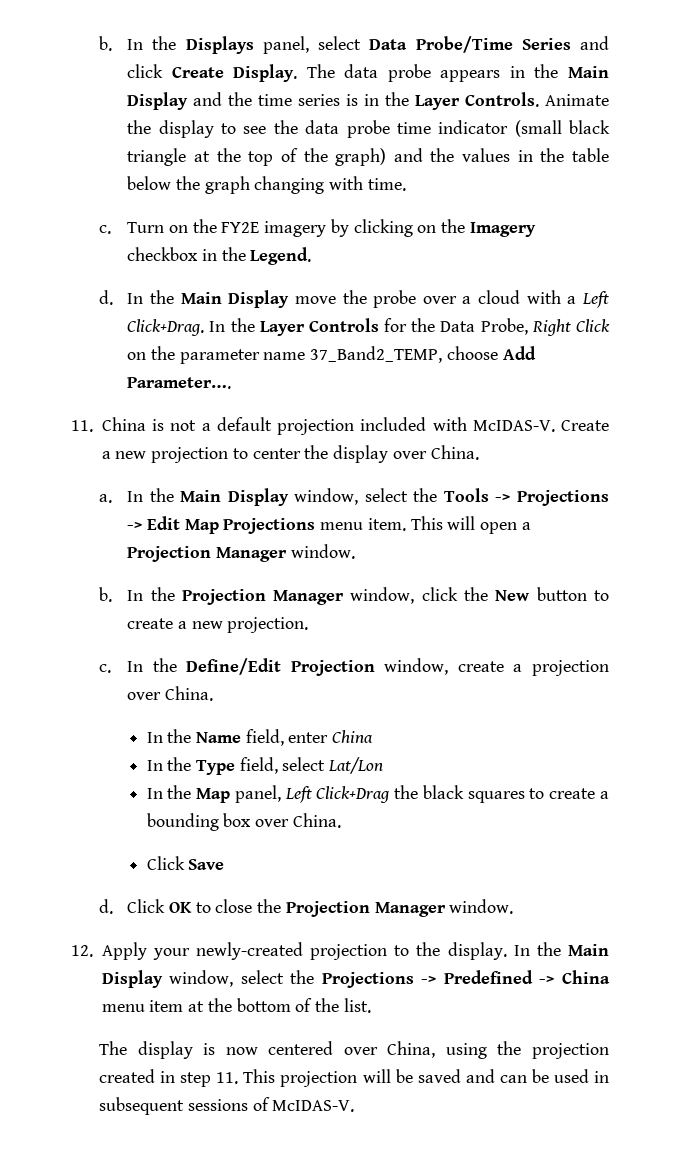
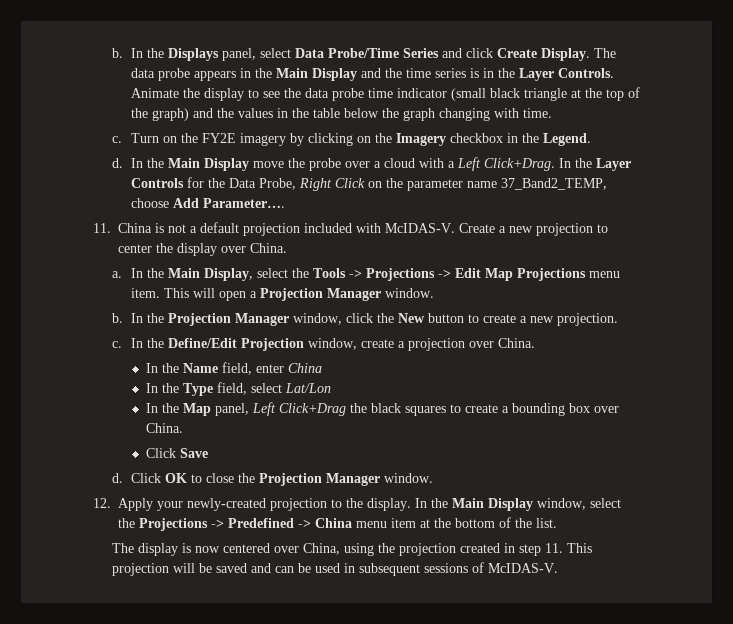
- In the Main Display window, select the Tools -> Projections -> Edit Map Projections menu item.
+ In the Main Display, select the Tools -> Projections -> Edit Map Projections menu item.

